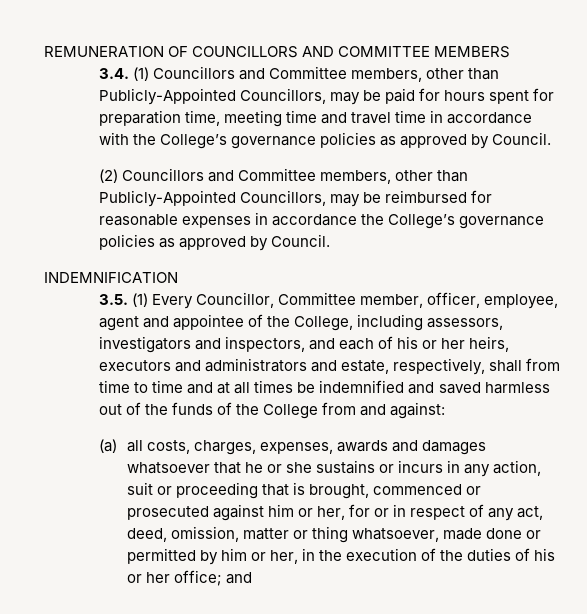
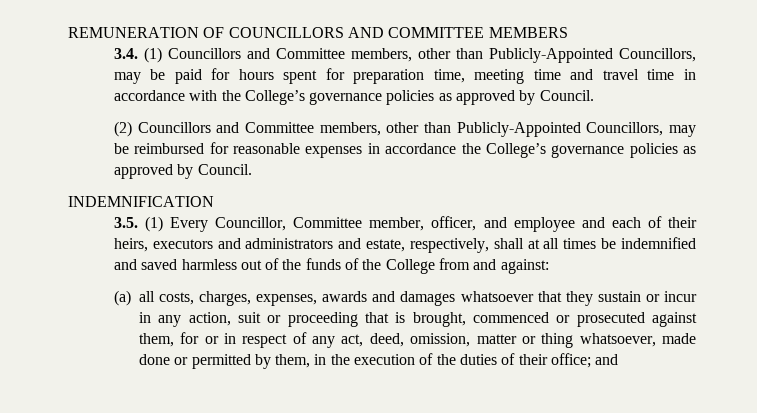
- 3.5. (1) Every Councillor, Committee member, officer, employee, agent and appointee of the College, including assessors, investigators and inspectors, and each of his or her heirs, executors and administrators and estate, respectively, shall from time to time and at all times be indemnified and saved harmless out of the funds of the College from and against:
+ 3.5. (1) Every Councillor, Committee member, officer, and employee and each of their heirs, executors and administrators and estate, respectively, shall at all times be indemnified and saved harmless out of the funds of the College from and against:
- (a) all costs, charges, expenses, awards and damages whatsoever that he or she sustains or incurs in any action, suit or proceeding that is brought, commenced or prosecuted against him or her, for or in respect of any act, deed, omission, matter or thing whatsoever, made done or permitted by him or her, in the execution of the duties of his or her office; and
+ (a) all costs, charges, expenses, awards and damages whatsoever that they sustain or incur in any action, suit or proceeding that is brought, commenced or prosecuted against them, for or in respect of any act, deed, omission, matter or thing whatsoever, made done or permitted by them, in the execution of the duties of their office; and

